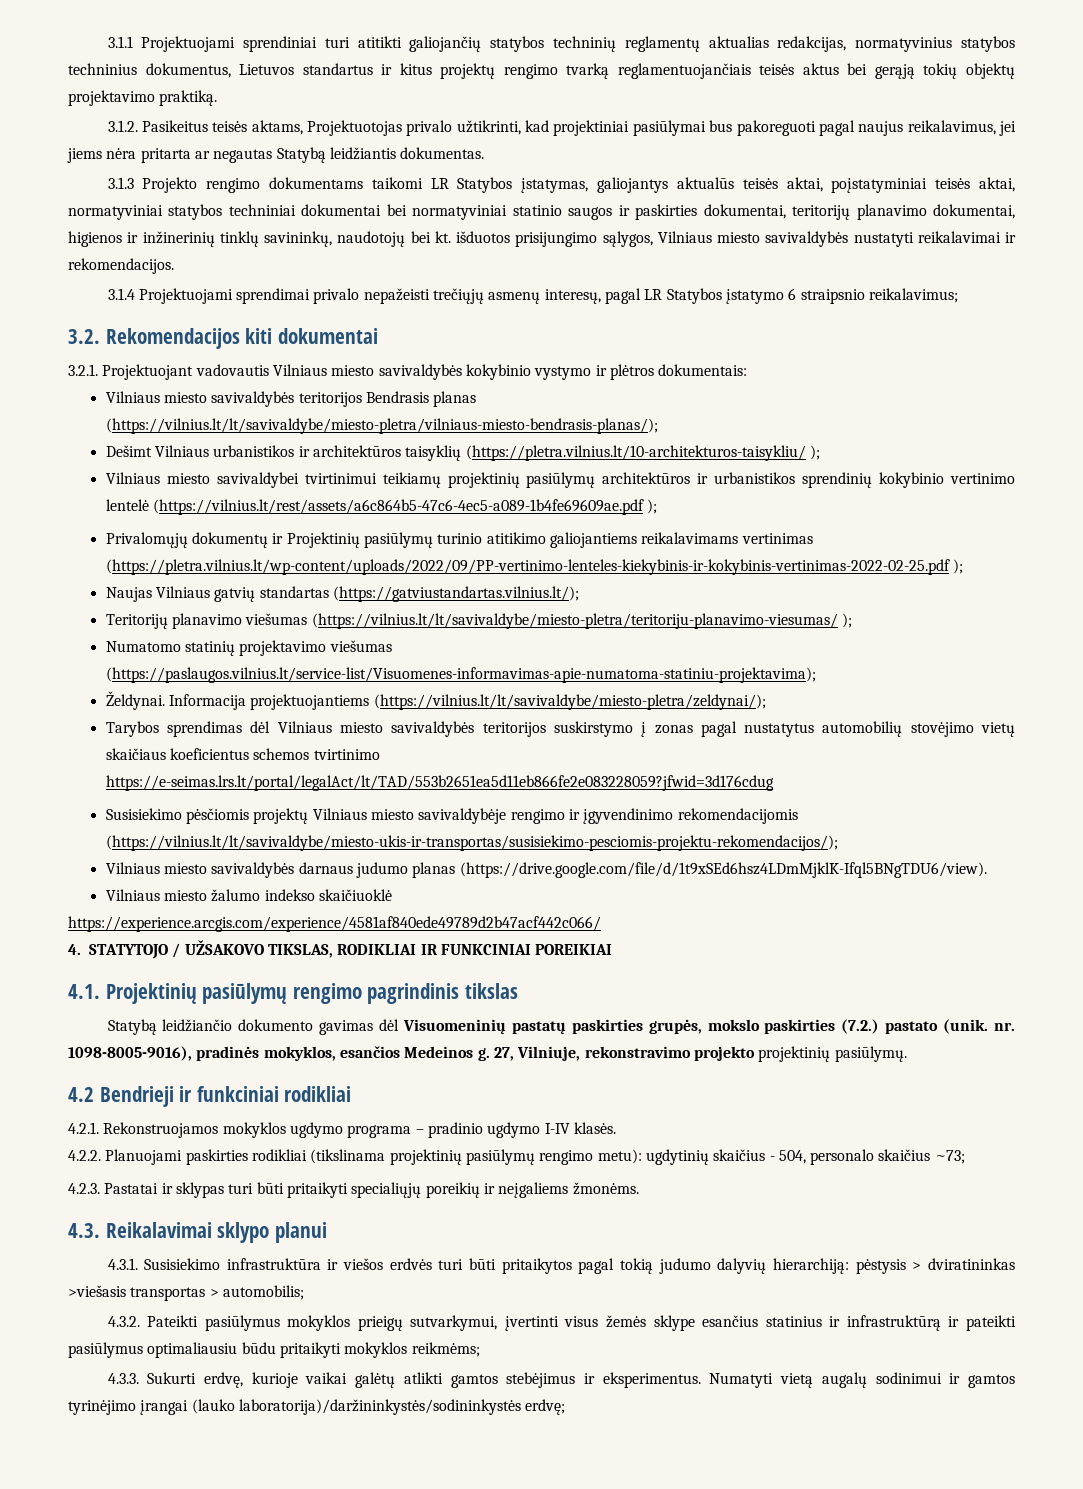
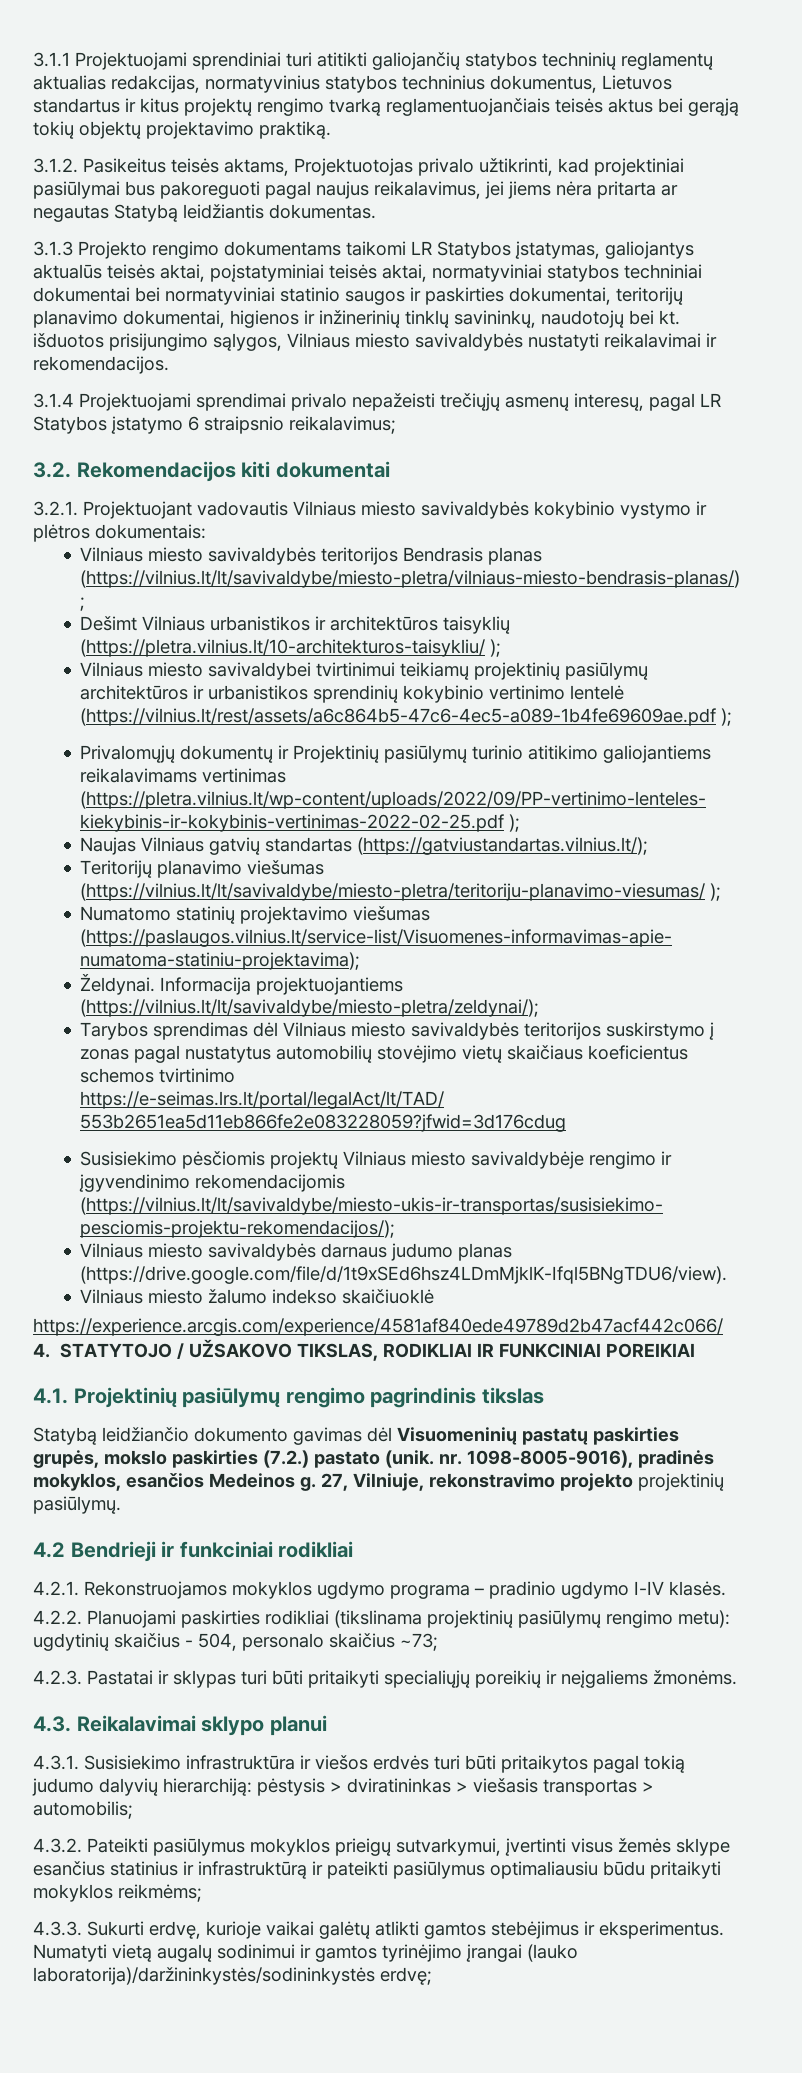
- 4.3.1. Susisiekimo infrastruktūra ir viešos erdvės turi būti pritaikytos pagal tokią judumo dalyvių hierarchiją: pėstysis > dviratininkas >viešasis transportas > automobilis;
+ 4.3.1. Susisiekimo infrastruktūra ir viešos erdvės turi būti pritaikytos pagal tokią judumo dalyvių hierarchiją: pėstysis > dviratininkas > viešasis transportas > automobilis;

